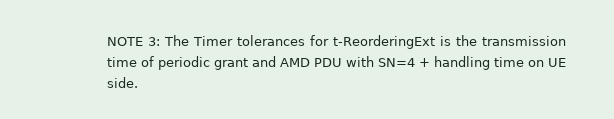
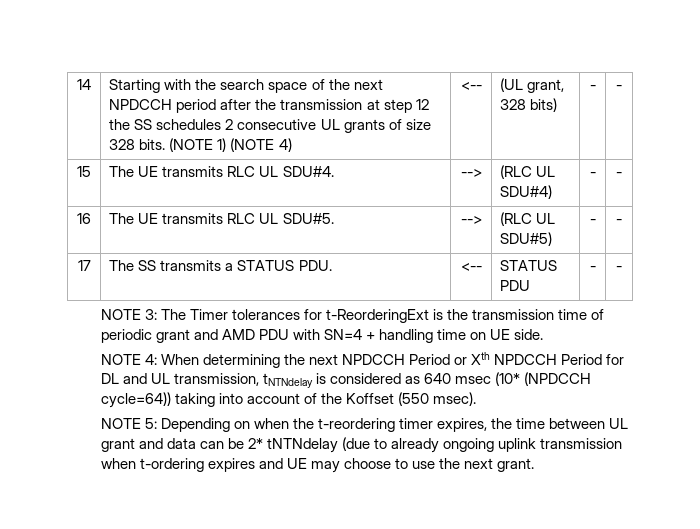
+ 14 | Starting with the search space of the next NPDCCH period after the transmission at step 12 the SS schedules 2 consecutive UL grants of size 328 bits. (NOTE 1) (NOTE 4) | <-- | (UL grant, 328 bits) | - | -
+ 15 | The UE transmits RLC UL SDU#4. | --> | (RLC UL SDU#4) | - | -
+ 16 | The UE transmits RLC UL SDU#5. | --> | (RLC UL SDU#5) | - | -
+ 17 | The SS transmits a STATUS PDU. | <-- | STATUS PDU | - | -
+ NOTE 4: When determining the next NPDCCH Period or Xth NPDCCH Period for DL and UL transmission, tNTNdelay is considered as 640 msec (10* (NPDCCH cycle=64)) taking into account of the Koffset (550 msec).
+ NOTE 5: Depending on when the t-reordering timer expires, the time between UL grant and data can be 2* tNTNdelay (due to already ongoing uplink transmission when t-ordering expires and UE may choose to use the next grant.

